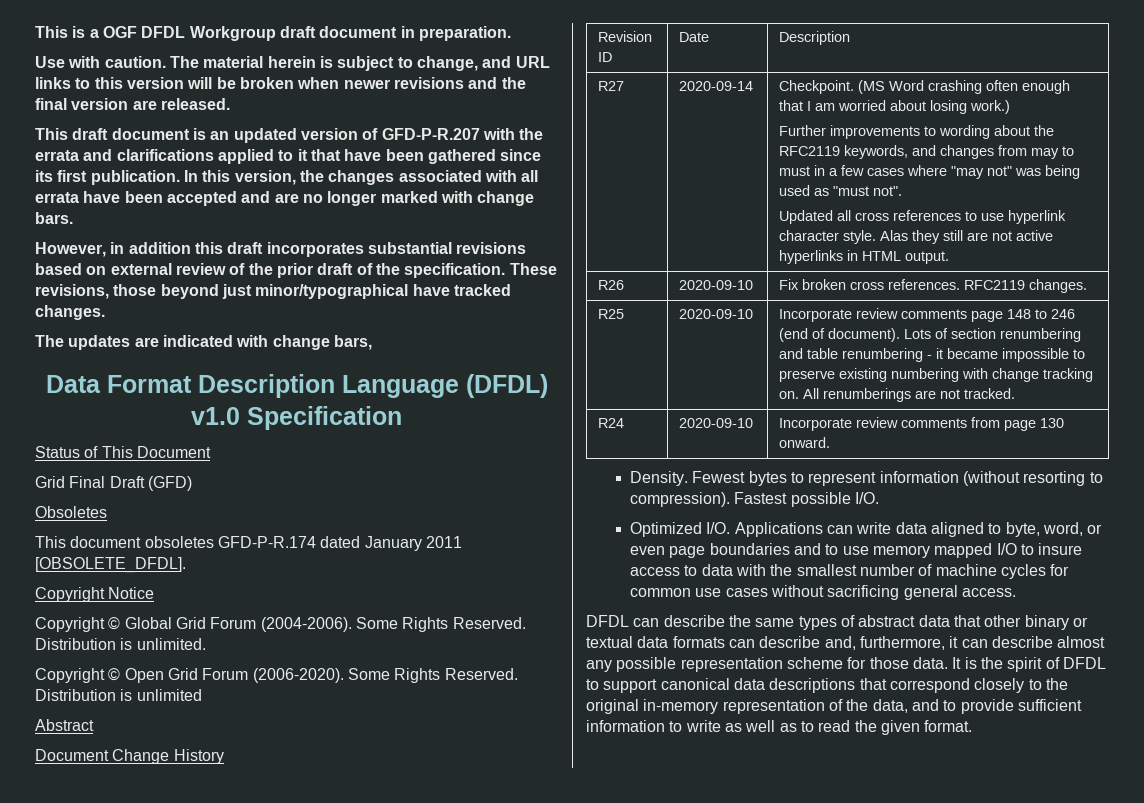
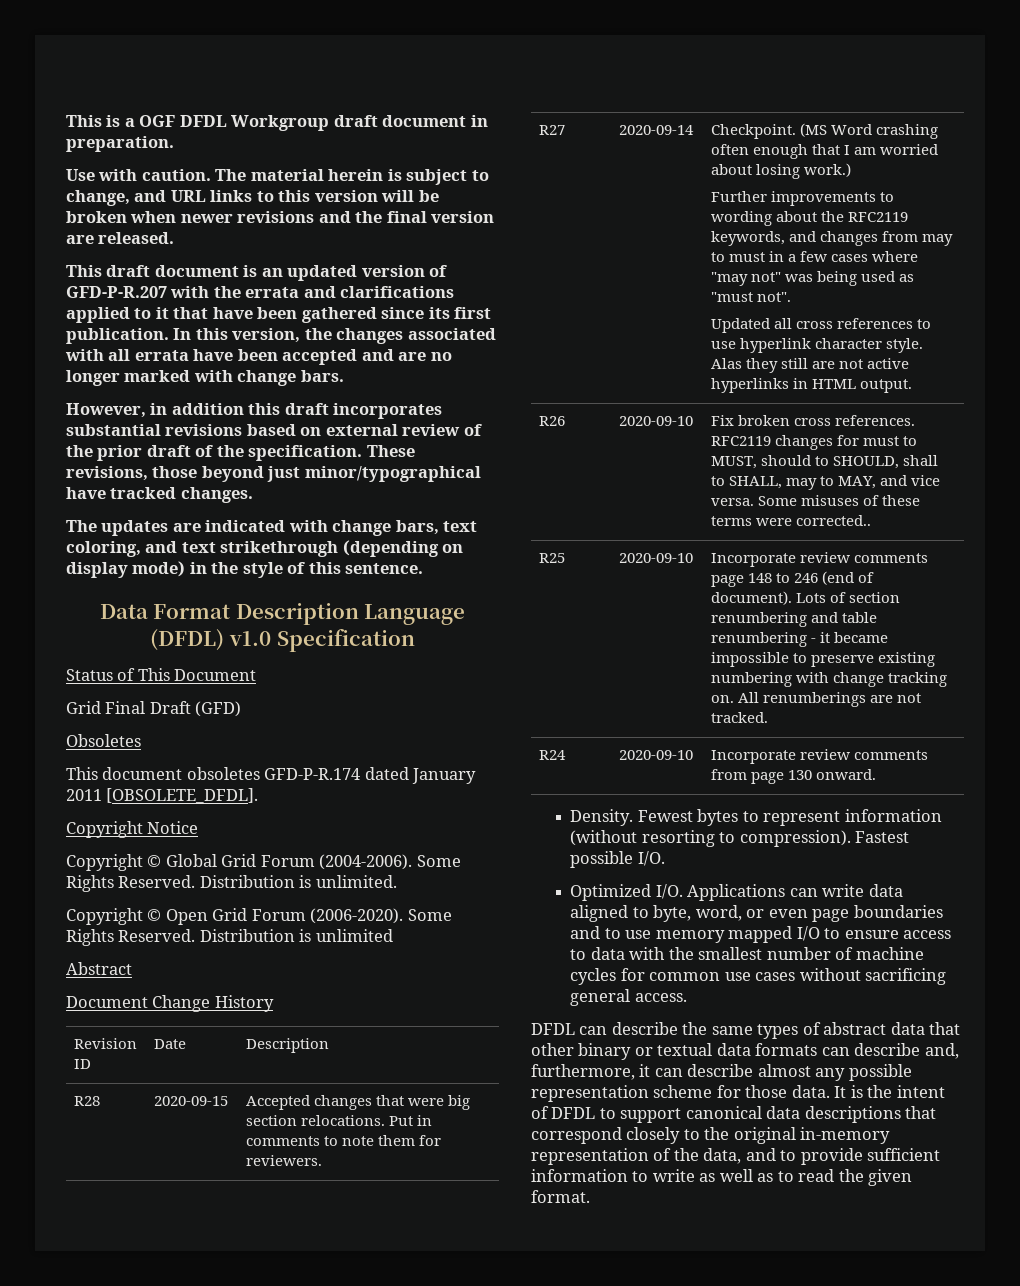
- The updates are indicated with change bars,
+ The updates are indicated with change bars, text coloring, and text strikethrough (depending on display mode) in the style of this sentence.
+ R28 | 2020-09-15 | Accepted changes that were big section relocations. Put in comments to note them for reviewers.
- R26 | 2020-09-10 | Fix broken cross references. RFC2119 changes.
+ R26 | 2020-09-10 | Fix broken cross references. RFC2119 changes for must to MUST, should to SHOULD, shall to SHALL, may to MAY, and vice versa. Some misuses of these terms were corrected..
- Optimized I/O. Applications can write data aligned to byte, word, or even page boundaries and to use memory mapped I/O to insure access to data with the smallest number of machine cycles for common use cases without sacrificing general access.
+ Optimized I/O. Applications can write data aligned to byte, word, or even page boundaries and to use memory mapped I/O to ensure access to data with the smallest number of machine cycles for common use cases without sacrificing general access.
- It is the spirit of DFDL to support canonical data descriptions that correspond closely to the original in-memory representation of the data, and to provide sufficient information to write as well as to read the given format.
+ It is the intent of DFDL to support canonical data descriptions that correspond closely to the original in-memory representation of the data, and to provide sufficient information to write as well as to read the given format.

